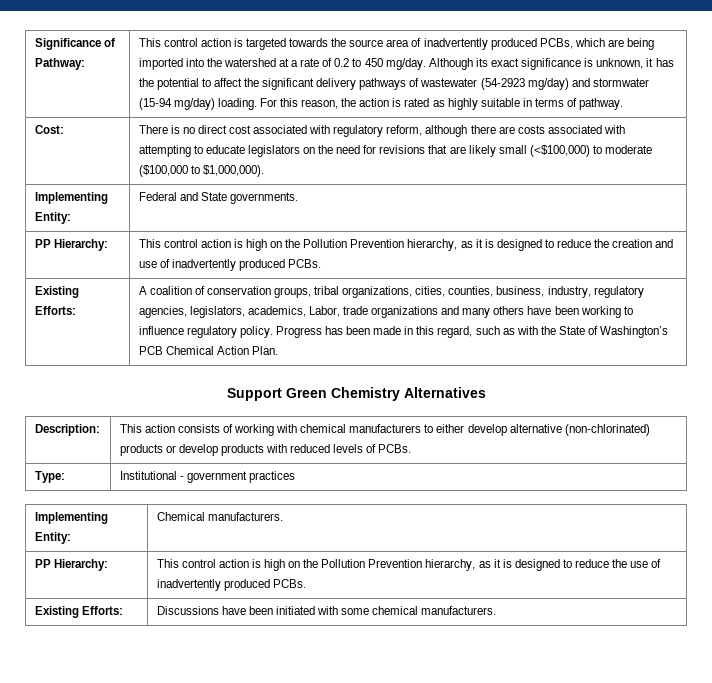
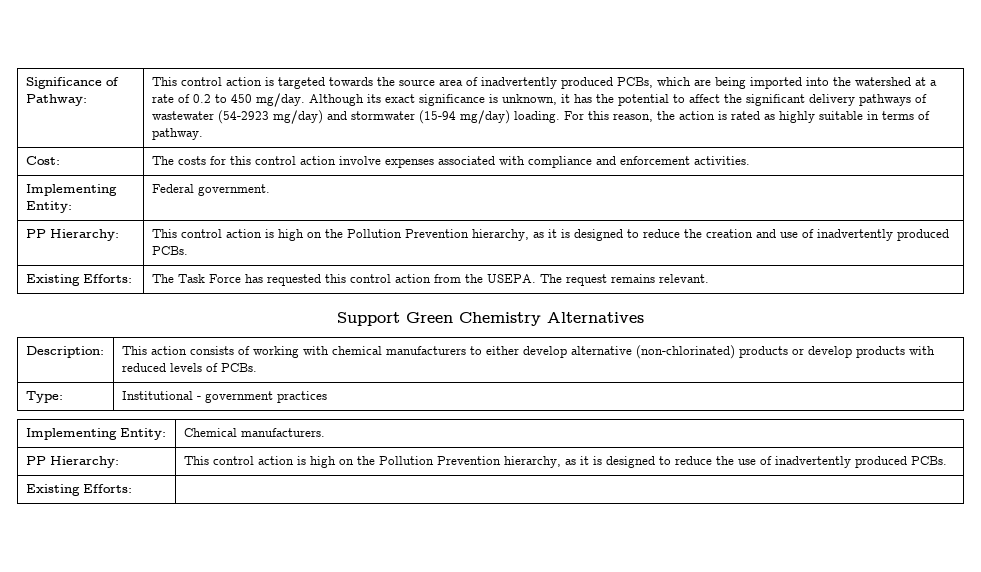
- Cost: | There is no direct cost associated with regulatory reform, although there are costs associated with attempting to educate legislators on the need for revisions that are likely small (<$100,000) to moderate ($100,000 to $1,000,000).
+ Cost: | The costs for this control action involve expenses associated with compliance and enforcement activities.
- Implementing Entity: | Federal and State governments.
+ Implementing Entity: | Federal government.
- A coalition of conservation groups, tribal organizations, cities, counties, business, industry, regulatory agencies, legislators, academics, Labor, trade organizations and many others have been working to influence regulatory policy. Progress has been made in this regard, such as with the State of Washington’s PCB Chemical Action Plan.
+ The Task Force has requested this control action from the USEPA. The request remains relevant.
  PP Hierarchy: | This control action is high on the Pollution Prevention hierarchy, as it is designed to reduce the use of inadvertently produced PCBs.
- Existing Efforts: | Discussions have been initiated with some chemical manufacturers.
+ Existing Efforts: |

